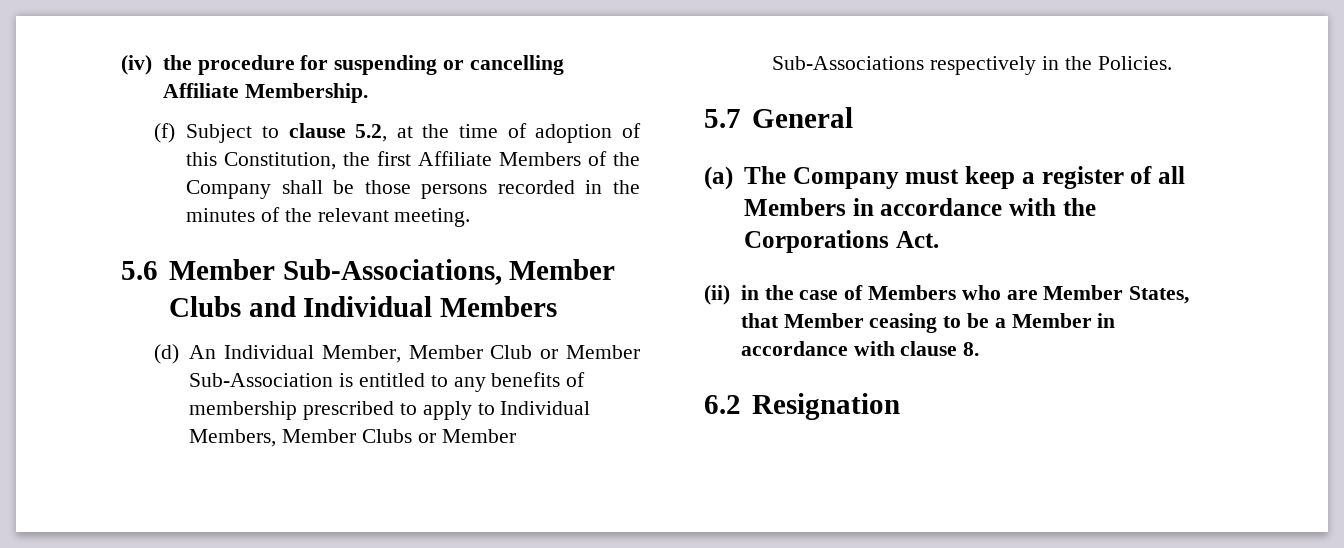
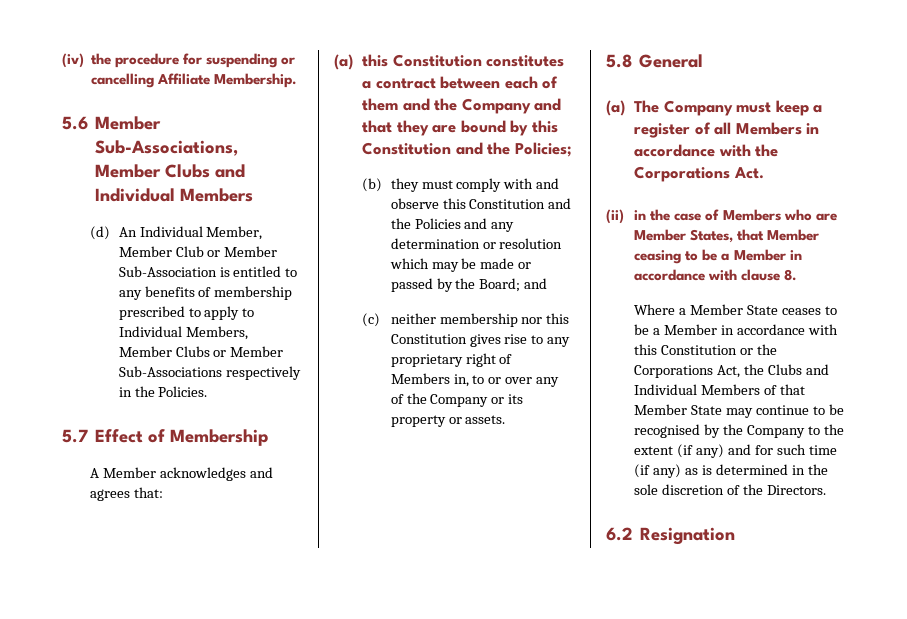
- (f) Subject to clause 5.2, at the time of adoption of this Constitution, the first Affiliate Members of the Company shall be those persons recorded in the minutes of the relevant meeting.
- 5.7 General
+ 5.7 Effect of Membership
+ A Member acknowledges and agrees that:
+ (a) this Constitution constitutes a contract between each of them and the Company and that they are bound by this Constitution and the Policies;
+ (b) they must comply with and observe this Constitution and the Policies and any determination or resolution which may be made or passed by the Board; and
+ (c) neither membership nor this Constitution gives rise to any proprietary right of Members in, to or over any of the Company or its property or assets.
+ 5.8 General
+ Where a Member State ceases to be a Member in accordance with this Constitution or the Corporations Act, the Clubs and Individual Members of that Member State may continue to be recognised by the Company to the extent (if any) and for such time (if any) as is determined in the sole discretion of the Directors.

